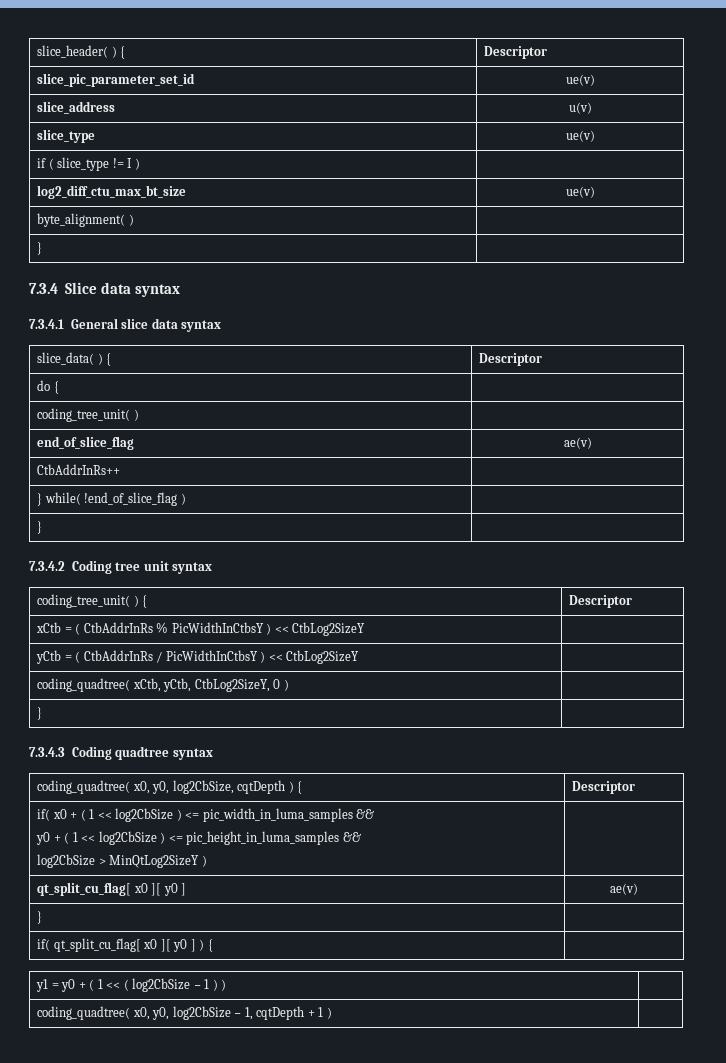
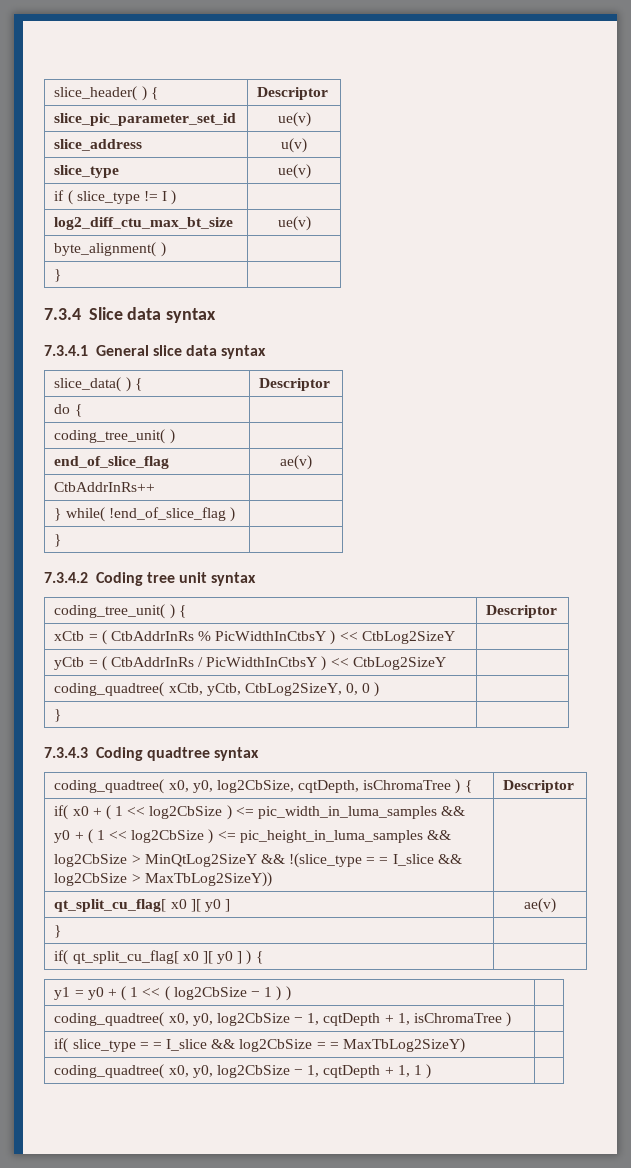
- coding_quadtree( xCtb, yCtb, CtbLog2SizeY, 0 ) |
+ coding_quadtree( xCtb, yCtb, CtbLog2SizeY, 0, 0 ) |
- coding_quadtree( x0, y0, log2CbSize, cqtDepth ) { | Descriptor
+ coding_quadtree( x0, y0, log2CbSize, cqtDepth, isChromaTree ) { | Descriptor
  if( x0 + ( 1 << log2CbSize ) <= pic_width_in_luma_samples &&
  y0 + ( 1 << log2CbSize ) <= pic_height_in_luma_samples &&
- log2CbSize > MinQtLog2SizeY ) |
+ log2CbSize > MinQtLog2SizeY && !(slice_type = = I_slice && log2CbSize > MaxTbLog2SizeY)) |
- coding_quadtree( x0, y0, log2CbSize − 1, cqtDepth + 1 ) |
+ coding_quadtree( x0, y0, log2CbSize − 1, cqtDepth + 1, isChromaTree ) |
+ if( slice_type = = I_slice && log2CbSize = = MaxTbLog2SizeY) |
+ coding_quadtree( x0, y0, log2CbSize − 1, cqtDepth + 1, 1 ) |

